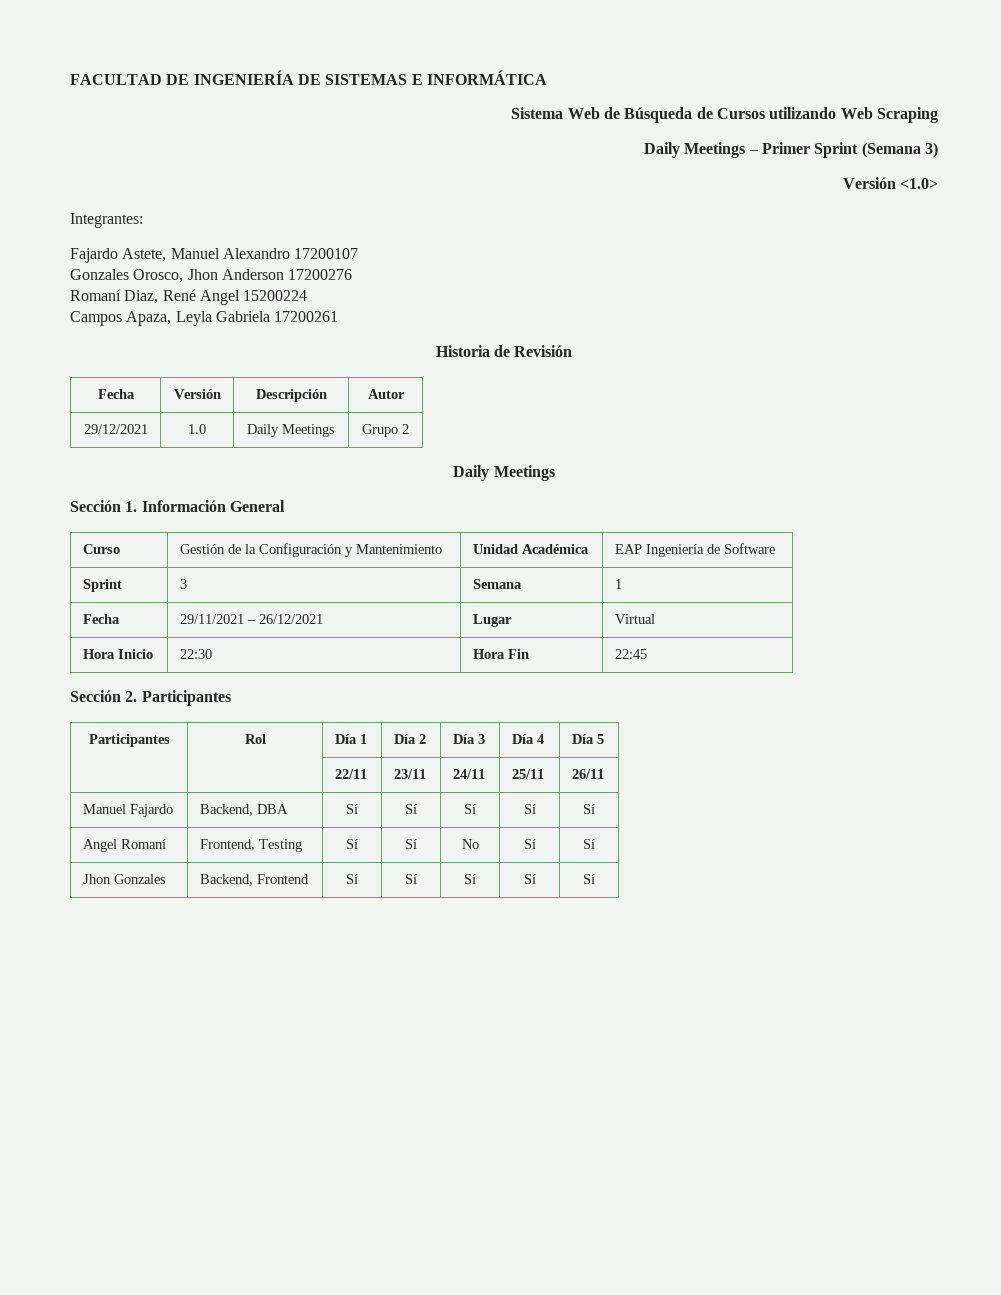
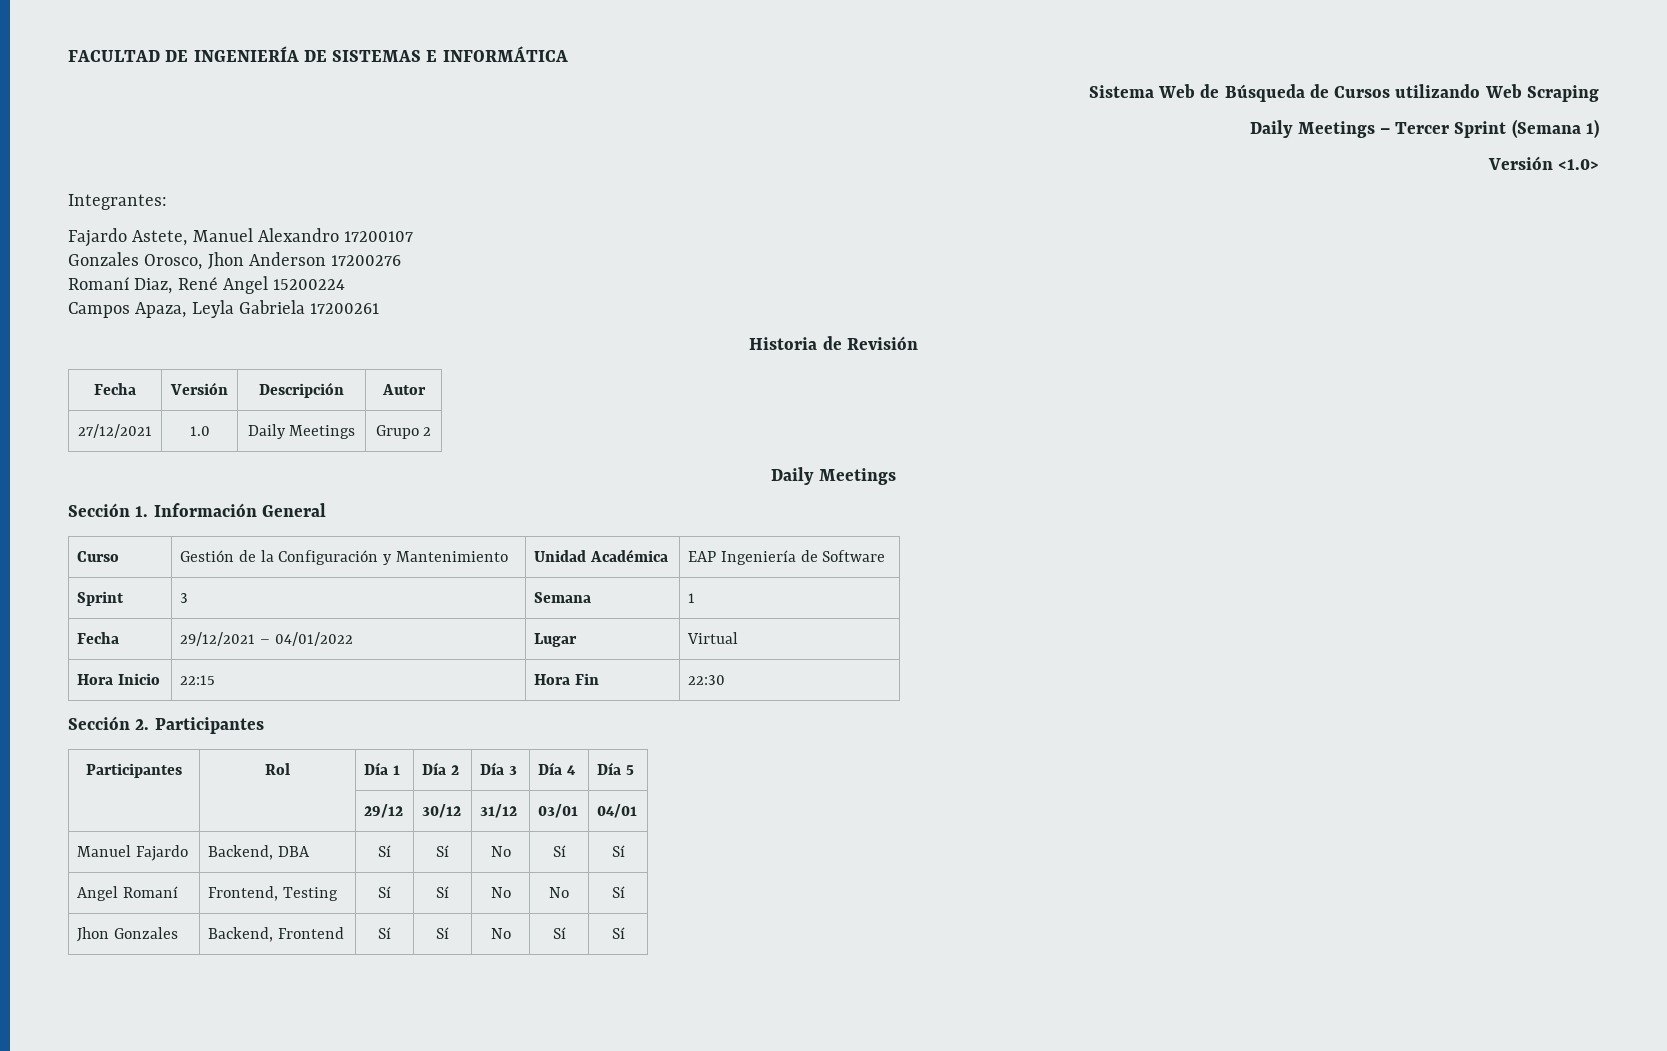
- Daily Meetings – Primer Sprint (Semana 3)
+ Daily Meetings – Tercer Sprint (Semana 1)
- 29/12/2021 | 1.0 | Daily Meetings | Grupo 2
+ 27/12/2021 | 1.0 | Daily Meetings | Grupo 2
- Fecha | 29/11/2021 – 26/12/2021 | Lugar | Virtual
+ Fecha | 29/12/2021 – 04/01/2022 | Lugar | Virtual
- Hora Inicio | 22:30 | Hora Fin | 22:45
+ Hora Inicio | 22:15 | Hora Fin | 22:30
- | | 22/11 | 23/11 | 24/11 | 25/11 | 26/11
+ | | 29/12 | 30/12 | 31/12 | 03/01 | 04/01
- Manuel Fajardo | Backend, DBA | Sí | Sí | Sí | Sí | Sí
+ Manuel Fajardo | Backend, DBA | Sí | Sí | No | Sí | Sí
- Angel Romaní | Frontend, Testing | Sí | Sí | No | Sí | Sí
+ Angel Romaní | Frontend, Testing | Sí | Sí | No | No | Sí
- Jhon Gonzales | Backend, Frontend | Sí | Sí | Sí | Sí | Sí
+ Jhon Gonzales | Backend, Frontend | Sí | Sí | No | Sí | Sí

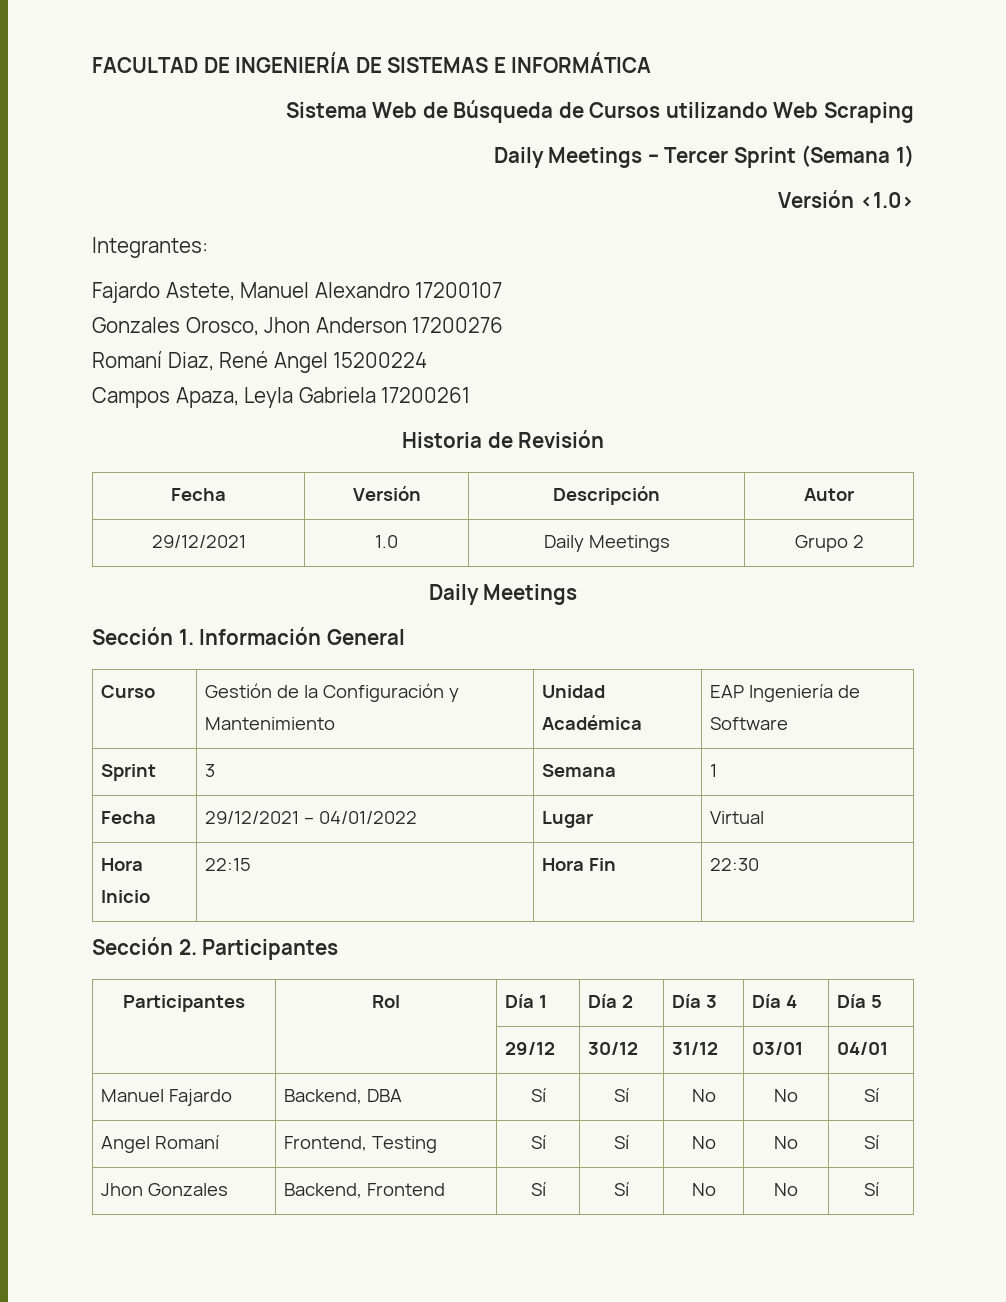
- 27/12/2021 | 1.0 | Daily Meetings | Grupo 2
+ 29/12/2021 | 1.0 | Daily Meetings | Grupo 2
- Manuel Fajardo | Backend, DBA | Sí | Sí | No | Sí | Sí
+ Manuel Fajardo | Backend, DBA | Sí | Sí | No | No | Sí
- Jhon Gonzales | Backend, Frontend | Sí | Sí | No | Sí | Sí
+ Jhon Gonzales | Backend, Frontend | Sí | Sí | No | No | Sí

